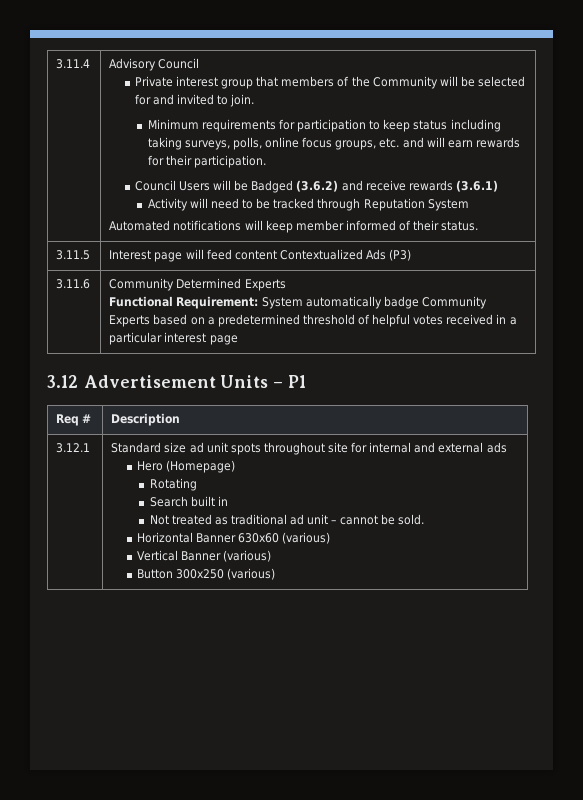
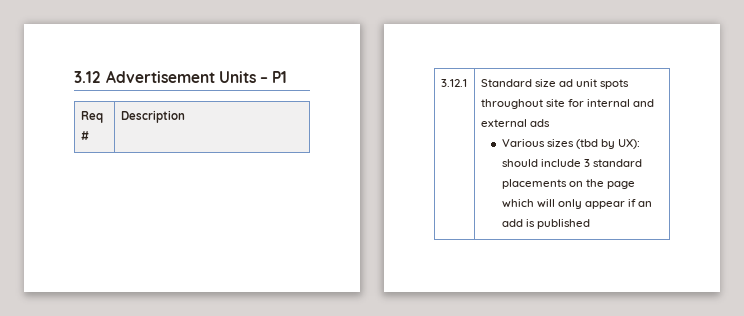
- 3.11.4 | Advisory Council
- Private interest group that members of the Community will be selected for and invited to join.
- Minimum requirements for participation to keep status including taking surveys, polls, online focus groups, etc. and will earn rewards for their participation.
- Council Users will be Badged (3.6.2) and receive rewards (3.6.1)
- Activity will need to be tracked through Reputation System
- Automated notifications will keep member informed of their status.
- 3.11.5 | Interest page will feed content Contextualized Ads (P3)
- 3.11.6 | Community Determined Experts
- Functional Requirement: System automatically badge Community Experts based on a predetermined threshold of helpful votes received in a particular interest page
  3.12.1 | Standard size ad unit spots throughout site for internal and external ads
- Hero (Homepage)
- Rotating
- Search built in
- Not treated as traditional ad unit – cannot be sold.
- Horizontal Banner 630x60 (various)
- Vertical Banner (various)
- Button 300x250 (various)
+ Various sizes (tbd by UX): should include 3 standard placements on the page which will only appear if an add is published

